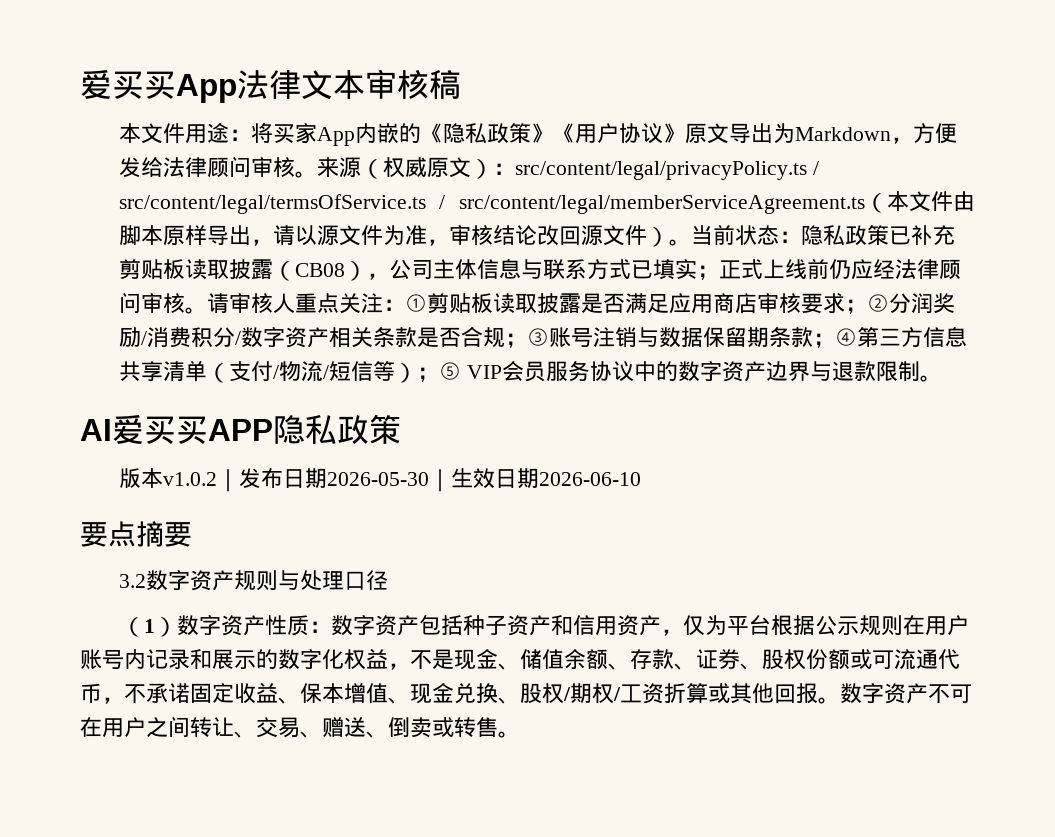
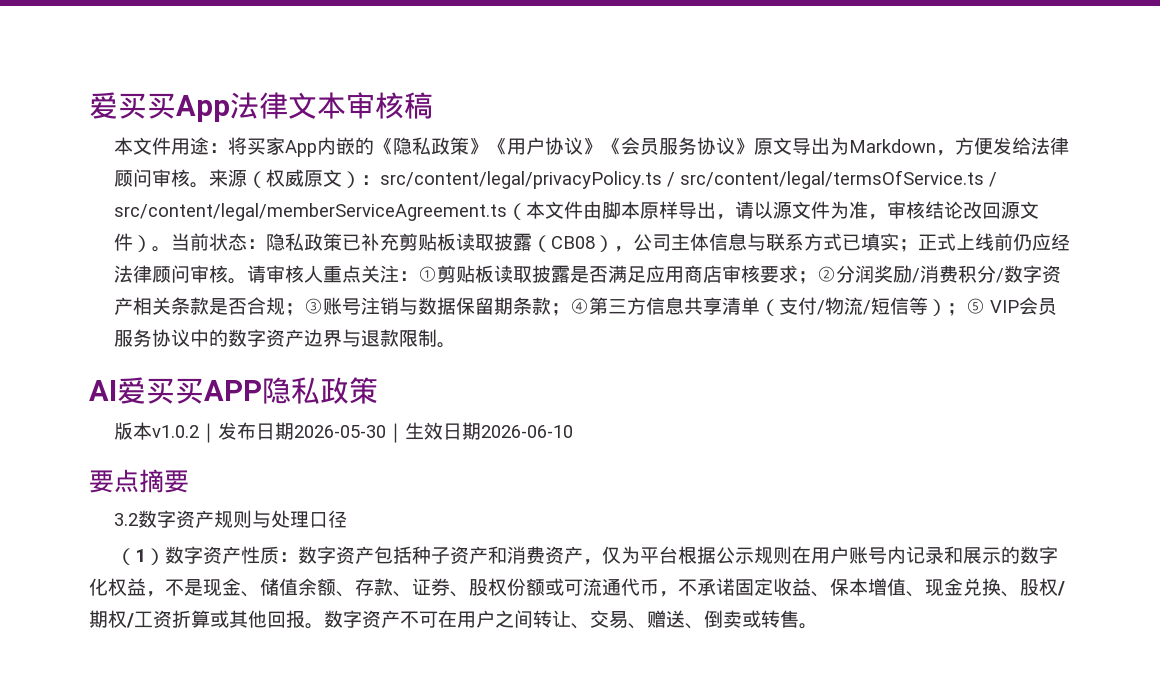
- 本文件用途：将买家App内嵌的《隐私政策》《用户协议》原文导出为Markdown，方便发给法律顾问审核。
+ 本文件用途：将买家App内嵌的《隐私政策》《用户协议》《会员服务协议》原文导出为Markdown，方便发给法律顾问审核。
- （1）数字资产性质：数字资产包括种子资产和信用资产，仅为平台根据公示规则在用户账号内记录和展示的数字化权益，不是现金、储值余额、存款、证券、股权份额或可流通代币，不承诺固定收益、保本增值、现金兑换、股权/期权/工资折算或其他回报。
+ （1）数字资产性质：数字资产包括种子资产和消费资产，仅为平台根据公示规则在用户账号内记录和展示的数字化权益，不是现金、储值余额、存款、证券、股权份额或可流通代币，不承诺固定收益、保本增值、现金兑换、股权/期权/工资折算或其他回报。

